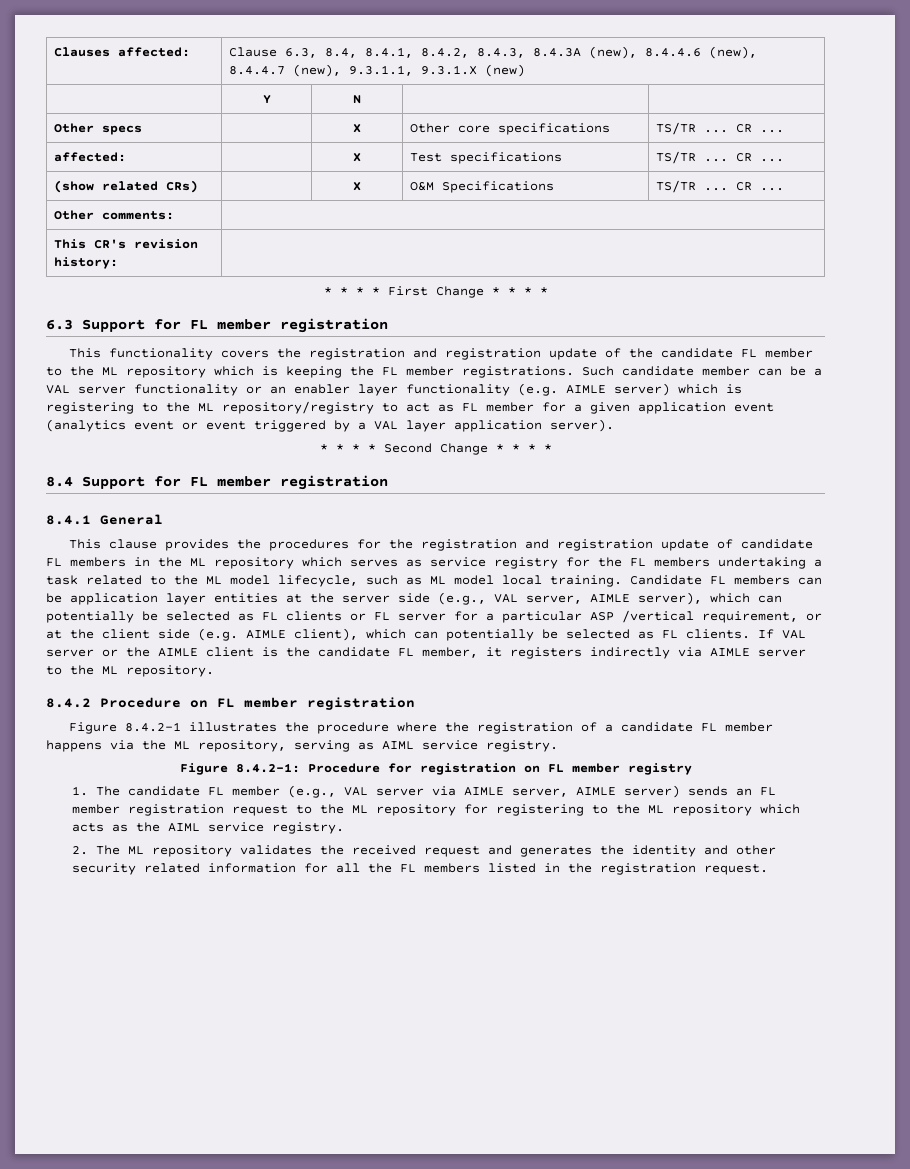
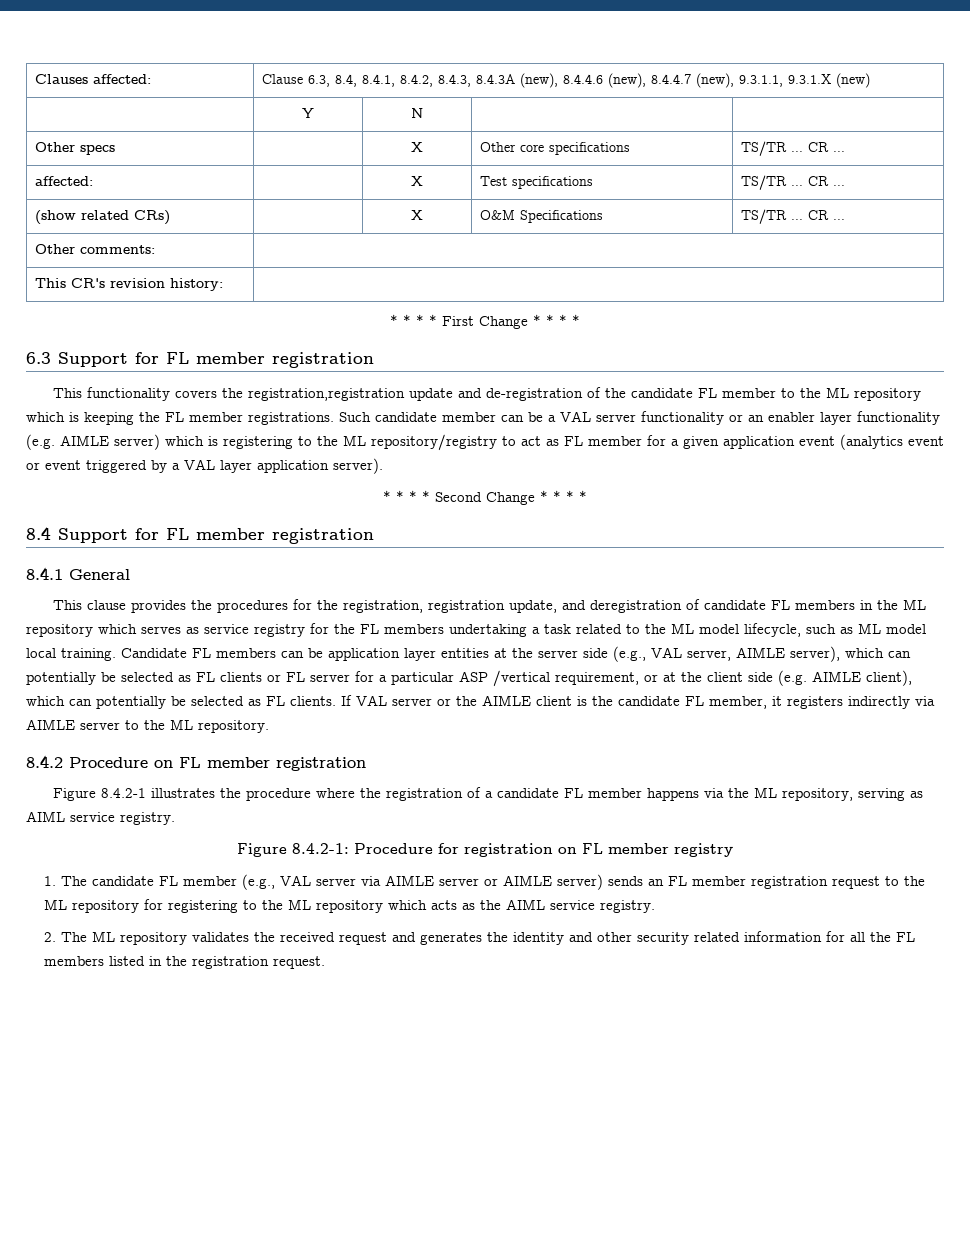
- This functionality covers the registration and registration update of the candidate FL member to the ML repository which is keeping the FL member registrations.
+ This functionality covers the registration,registration update and de-registration of the candidate FL member to the ML repository which is keeping the FL member registrations.
- This clause provides the procedures for the registration and registration update of candidate FL members in the ML repository which serves as service registry for the FL members undertaking a task related to the ML model lifecycle, such as ML model local training.
+ This clause provides the procedures for the registration, registration update, and deregistration of candidate FL members in the ML repository which serves as service registry for the FL members undertaking a task related to the ML model lifecycle, such as ML model local training.
- 1. The candidate FL member (e.g., VAL server via AIMLE server, AIMLE server) sends an FL member registration request to the ML repository for registering to the ML repository which acts as the AIML service registry.
+ 1. The candidate FL member (e.g., VAL server via AIMLE server or AIMLE server) sends an FL member registration request to the ML repository for registering to the ML repository which acts as the AIML service registry.

